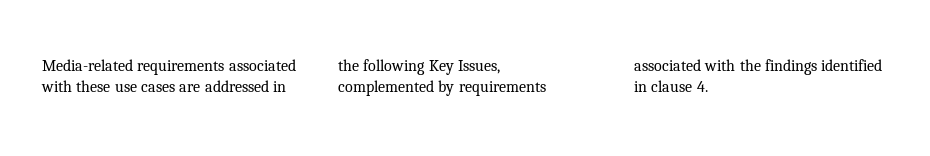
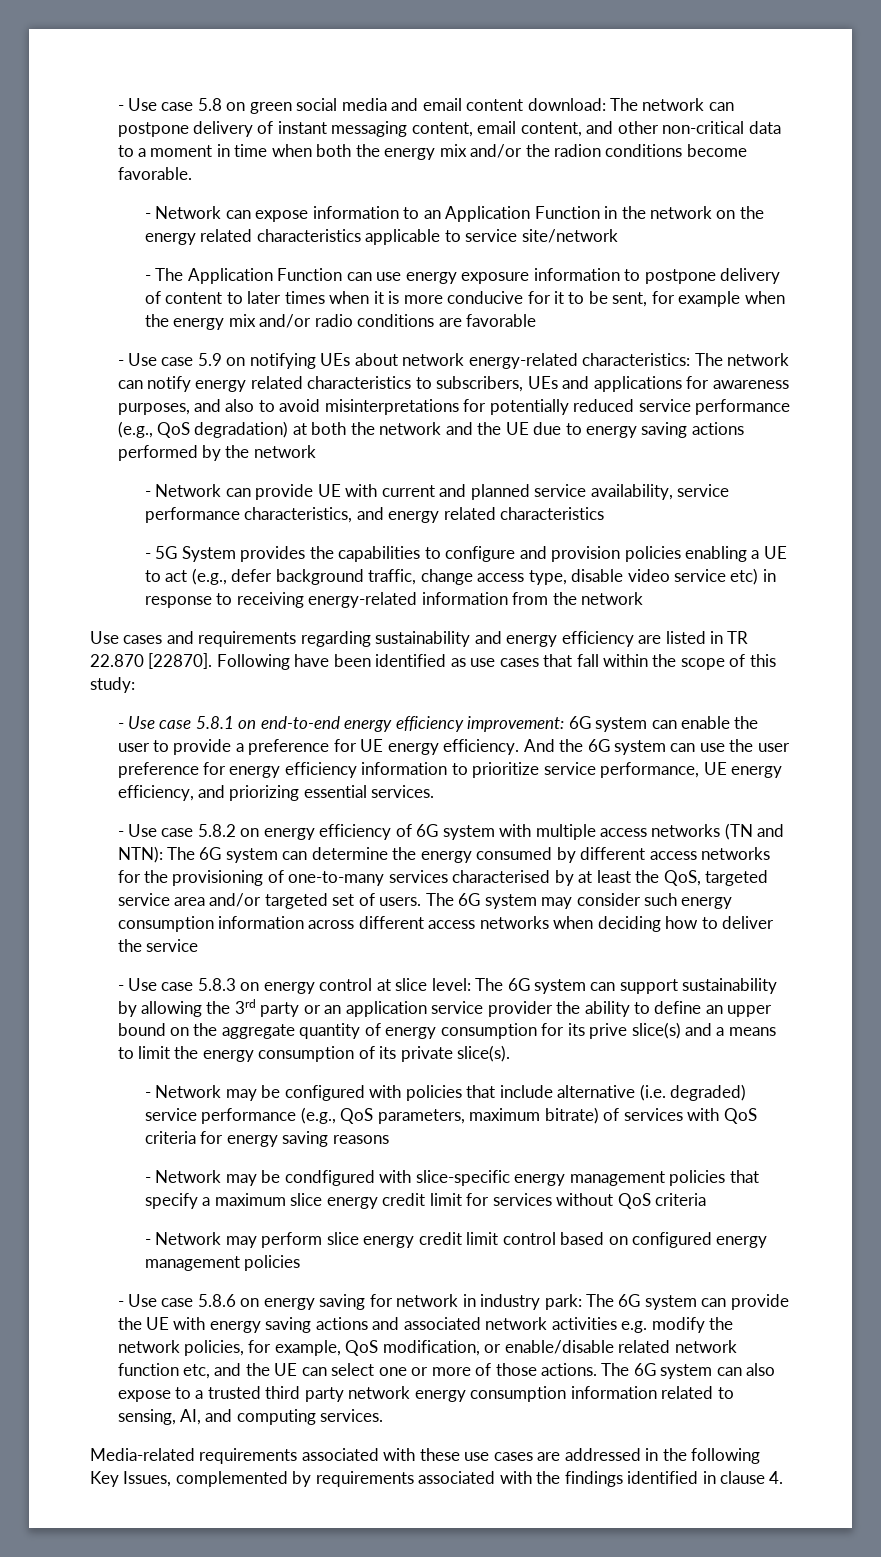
+ - Use case 5.8 on green social media and email content download: The network can postpone delivery of instant messaging content, email content, and other non-critical data to a moment in time when both the energy mix and/or the radion conditions become favorable.
+ - Network can expose information to an Application Function in the network on the energy related characteristics applicable to service site/network
+ - The Application Function can use energy exposure information to postpone delivery of content to later times when it is more conducive for it to be sent, for example when the energy mix and/or radio conditions are favorable
+ - Use case 5.9 on notifying UEs about network energy-related characteristics: The network can notify energy related characteristics to subscribers, UEs and applications for awareness purposes, and also to avoid misinterpretations for potentially reduced service performance (e.g., QoS degradation) at both the network and the UE due to energy saving actions performed by the network
+ - Network can provide UE with current and planned service availability, service performance characteristics, and energy related characteristics
+ - 5G System provides the capabilities to configure and provision policies enabling a UE to act (e.g., defer background traffic, change access type, disable video service etc) in response to receiving energy-related information from the network
+ Use cases and requirements regarding sustainability and energy efficiency are listed in TR 22.870 [22870]. Following have been identified as use cases that fall within the scope of this study:
+ - Use case 5.8.1 on end-to-end energy efficiency improvement: 6G system can enable the user to provide a preference for UE energy efficiency. And the 6G system can use the user preference for energy efficiency information to prioritize service performance, UE energy efficiency, and priorizing essential services.
+ - Use case 5.8.2 on energy efficiency of 6G system with multiple access networks (TN and NTN): The 6G system can determine the energy consumed by different access networks for the provisioning of one-to-many services characterised by at least the QoS, targeted service area and/or targeted set of users. The 6G system may consider such energy consumption information across different access networks when deciding how to deliver the service
+ - Use case 5.8.3 on energy control at slice level: The 6G system can support sustainability by allowing the 3rd party or an application service provider the ability to define an upper bound on the aggregate quantity of energy consumption for its prive slice(s) and a means to limit the energy consumption of its private slice(s).
+ - Network may be configured with policies that include alternative (i.e. degraded) service performance (e.g., QoS parameters, maximum bitrate) of services with QoS criteria for energy saving reasons
+ - Network may be condfigured with slice-specific energy management policies that specify a maximum slice energy credit limit for services without QoS criteria
+ - Network may perform slice energy credit limit control based on configured energy management policies
+ - Use case 5.8.6 on energy saving for network in industry park: The 6G system can provide the UE with energy saving actions and associated network activities e.g. modify the network policies, for example, QoS modification, or enable/disable related network function etc, and the UE can select one or more of those actions. The 6G system can also expose to a trusted third party network energy consumption information related to sensing, AI, and computing services.

